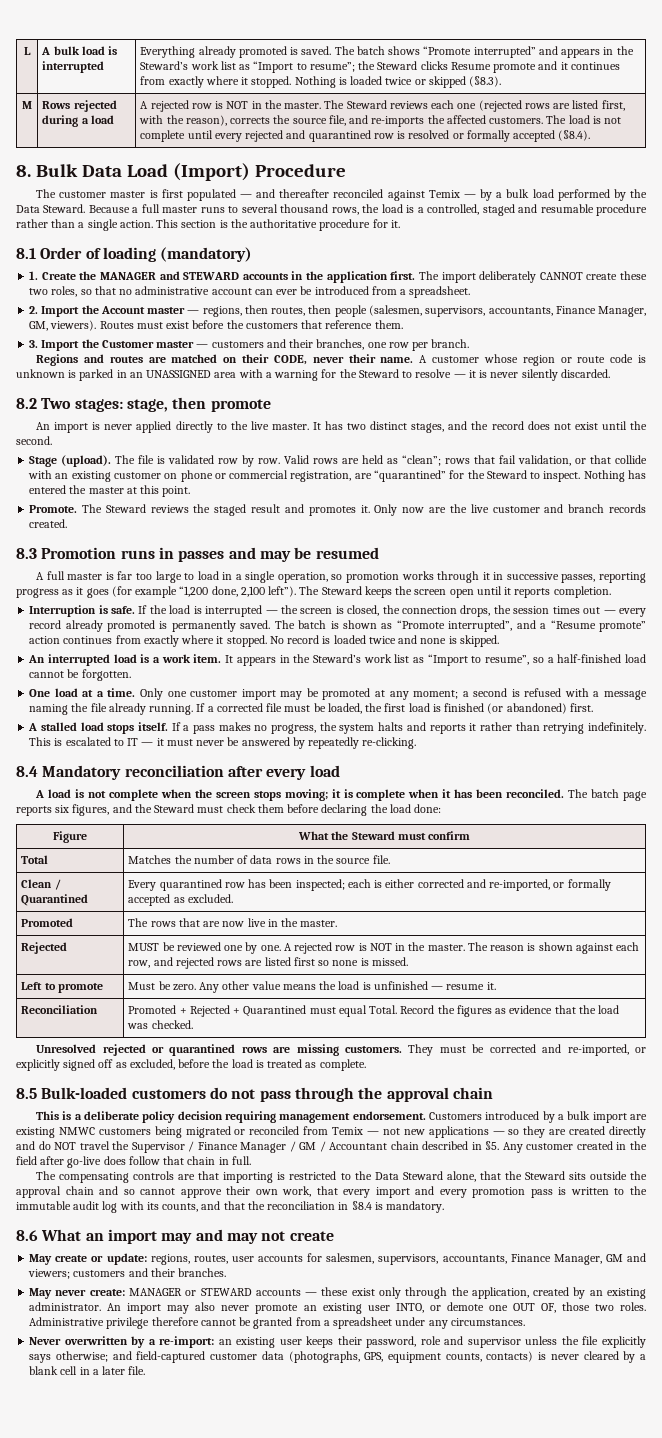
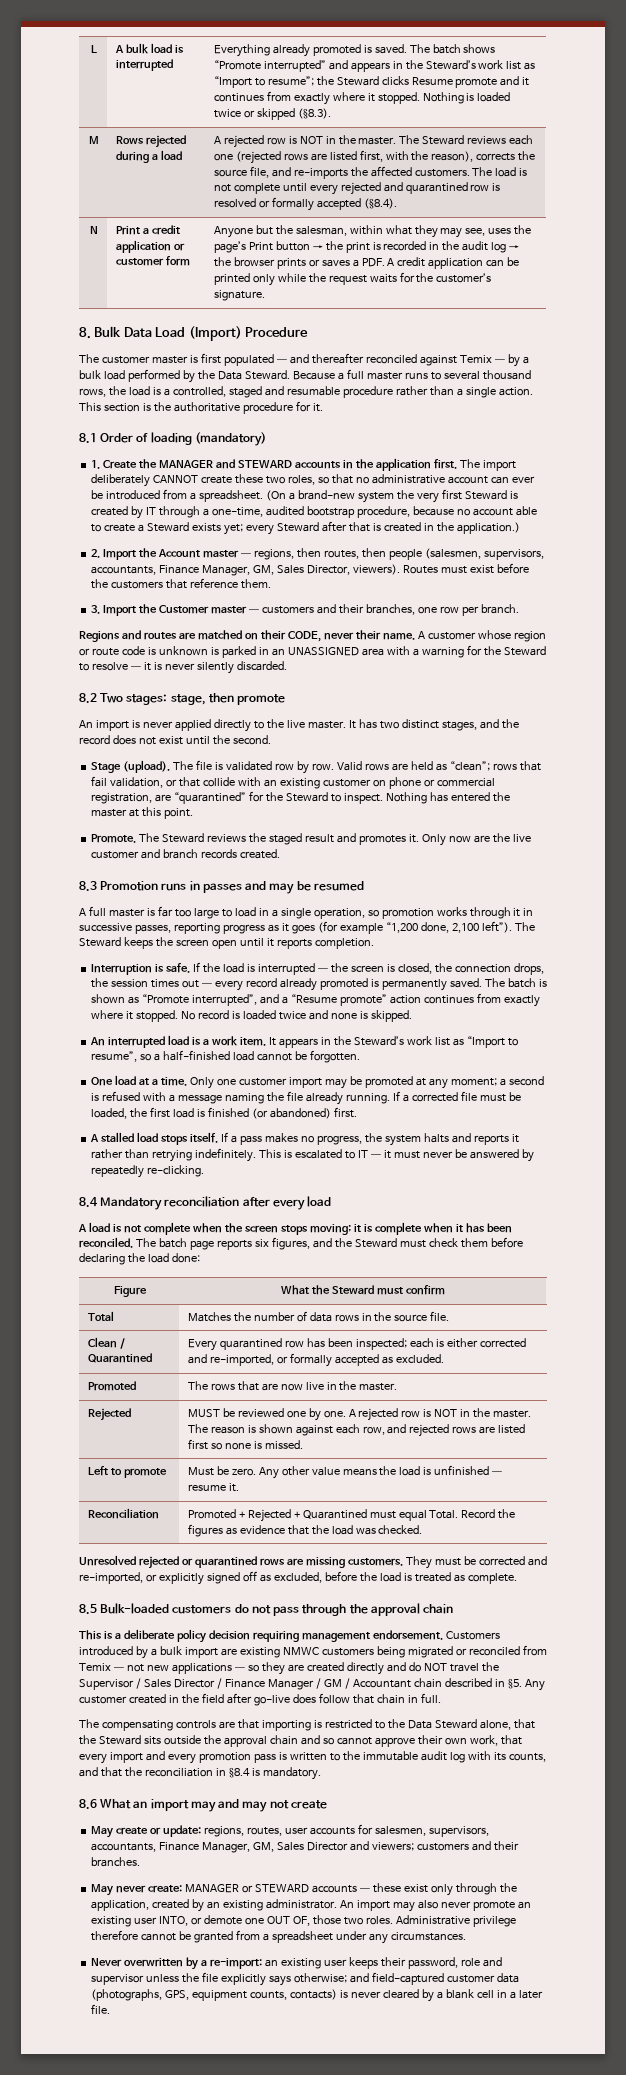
+ N | Print a credit application or customer form | Anyone but the salesman, within what they may see, uses the page’s Print button → the print is recorded in the audit log → the browser prints or saves a PDF. A credit application can be printed only while the request waits for the customer’s signature.
+ (On a brand-new system the very first Steward is created by IT through a one-time, audited bootstrap procedure, because no account able to create a Steward exists yet; every Steward after that is created in the application.)
- 2. Import the Account master — regions, then routes, then people (salesmen, supervisors, accountants, Finance Manager, GM, viewers).
+ 2. Import the Account master — regions, then routes, then people (salesmen, supervisors, accountants, Finance Manager, GM, Sales Director, viewers).
- Customers introduced by a bulk import are existing NMWC customers being migrated or reconciled from Temix — not new applications — so they are created directly and do NOT travel the Supervisor / Finance Manager / GM / Accountant chain described in §5.
+ Customers introduced by a bulk import are existing NMWC customers being migrated or reconciled from Temix — not new applications — so they are created directly and do NOT travel the Supervisor / Sales Director / Finance Manager / GM / Accountant chain described in §5.
- May create or update: regions, routes, user accounts for salesmen, supervisors, accountants, Finance Manager, GM and viewers; customers and their branches.
+ May create or update: regions, routes, user accounts for salesmen, supervisors, accountants, Finance Manager, GM, Sales Director and viewers; customers and their branches.

